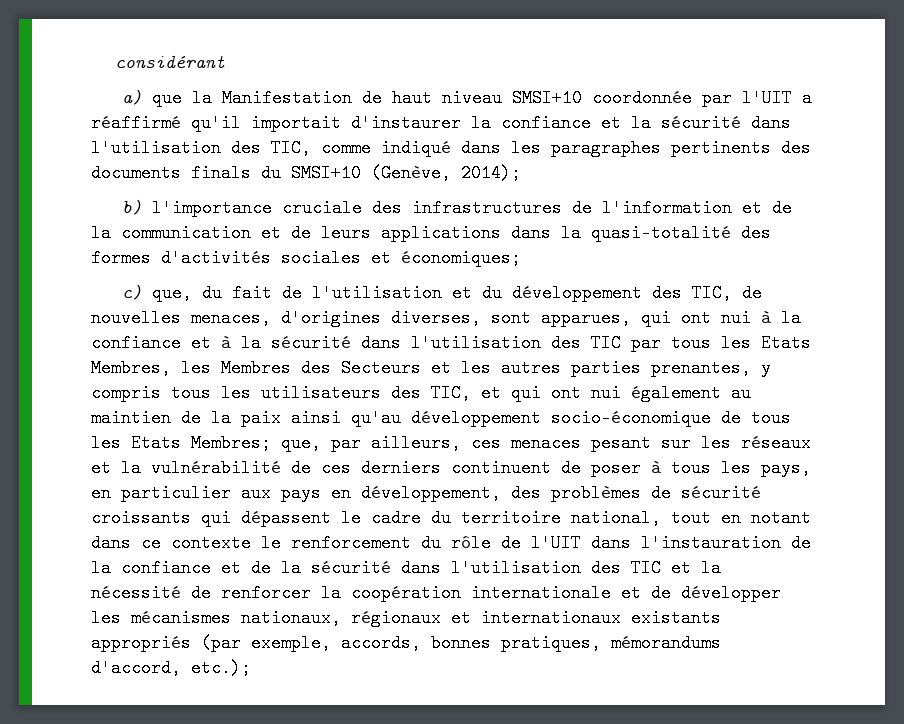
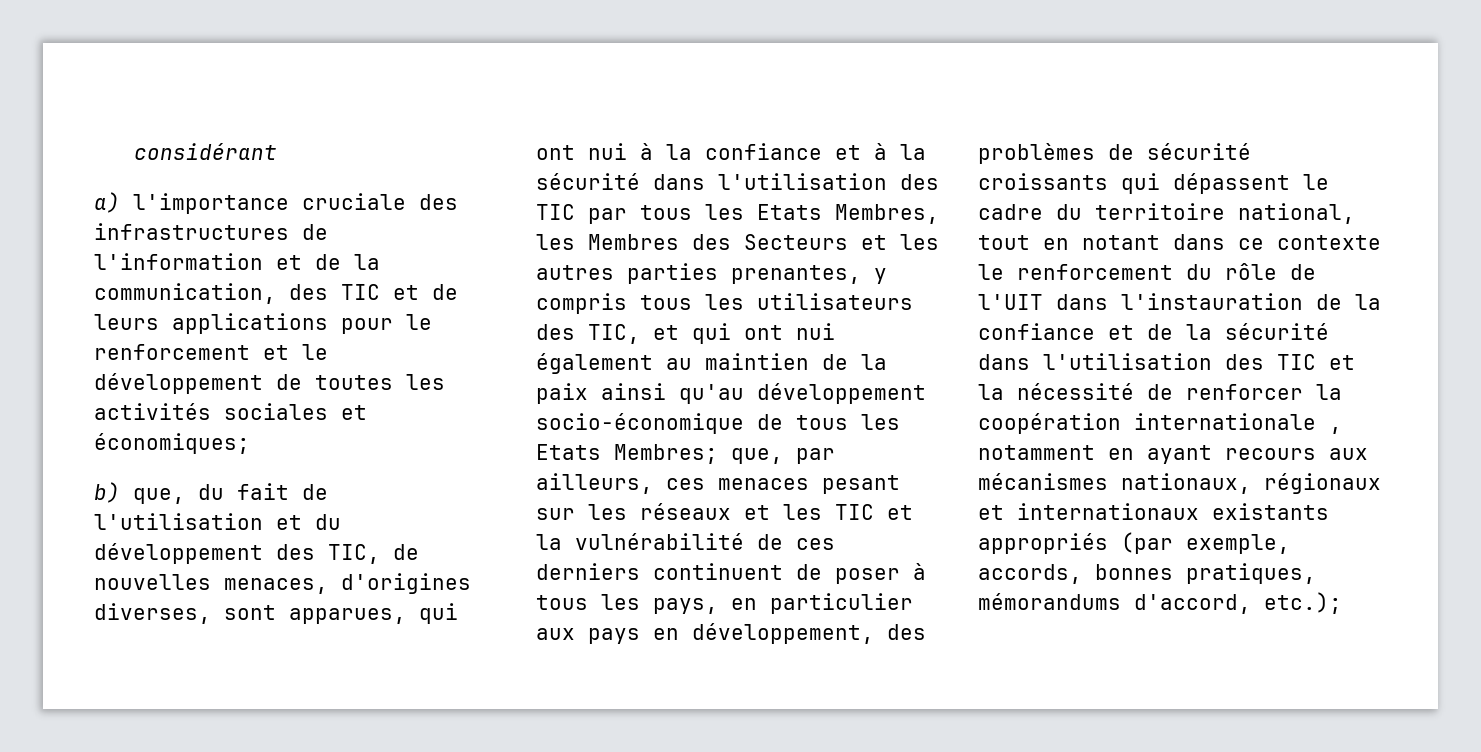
- a) que la Manifestation de haut niveau SMSI+10 coordonnée par l'UIT a réaffirmé qu'il importait d'instaurer la confiance et la sécurité dans l'utilisation des TIC, comme indiqué dans les paragraphes pertinents des documents finals du SMSI+10 (Genève, 2014);
- b) l'importance cruciale des infrastructures de l'information et de la communication et de leurs applications dans la quasi-totalité des formes d'activités sociales et économiques;
+ a) l'importance cruciale des infrastructures de l'information et de la communication, des TIC et de leurs applications pour le renforcement et le développement de toutes les activités sociales et économiques;
- c) que, du fait de l'utilisation et du développement des TIC, de nouvelles menaces, d'origines diverses, sont apparues, qui ont nui à la confiance et à la sécurité dans l'utilisation des TIC par tous les Etats Membres, les Membres des Secteurs et les autres parties prenantes, y compris tous les utilisateurs des TIC, et qui ont nui également au maintien de la paix ainsi qu'au développement socio-économique de tous les Etats Membres;
+ b) que, du fait de l'utilisation et du développement des TIC, de nouvelles menaces, d'origines diverses, sont apparues, qui ont nui à la confiance et à la sécurité dans l'utilisation des TIC par tous les Etats Membres, les Membres des Secteurs et les autres parties prenantes, y compris tous les utilisateurs des TIC, et qui ont nui également au maintien de la paix ainsi qu'au développement socio-économique de tous les Etats Membres;
- que, par ailleurs, ces menaces pesant sur les réseaux et la vulnérabilité de ces derniers continuent de poser à tous les pays, en particulier aux pays en développement, des problèmes de sécurité croissants qui dépassent le cadre du territoire national, tout en notant dans ce contexte le renforcement du rôle de l'UIT dans l'instauration de la confiance et de la sécurité dans l'utilisation des TIC et la nécessité de renforcer la coopération internationale et de développer les mécanismes nationaux, régionaux et internationaux existants appropriés (par exemple, accords, bonnes pratiques, mémorandums d'accord, etc.);
+ que, par ailleurs, ces menaces pesant sur les réseaux et les TIC et la vulnérabilité de ces derniers continuent de poser à tous les pays, en particulier aux pays en développement, des problèmes de sécurité croissants qui dépassent le cadre du territoire national, tout en notant dans ce contexte le renforcement du rôle de l'UIT dans l'instauration de la confiance et de la sécurité dans l'utilisation des TIC et la nécessité de renforcer la coopération internationale , notamment en ayant recours aux mécanismes nationaux, régionaux et internationaux existants appropriés (par exemple, accords, bonnes pratiques, mémorandums d'accord, etc.);

